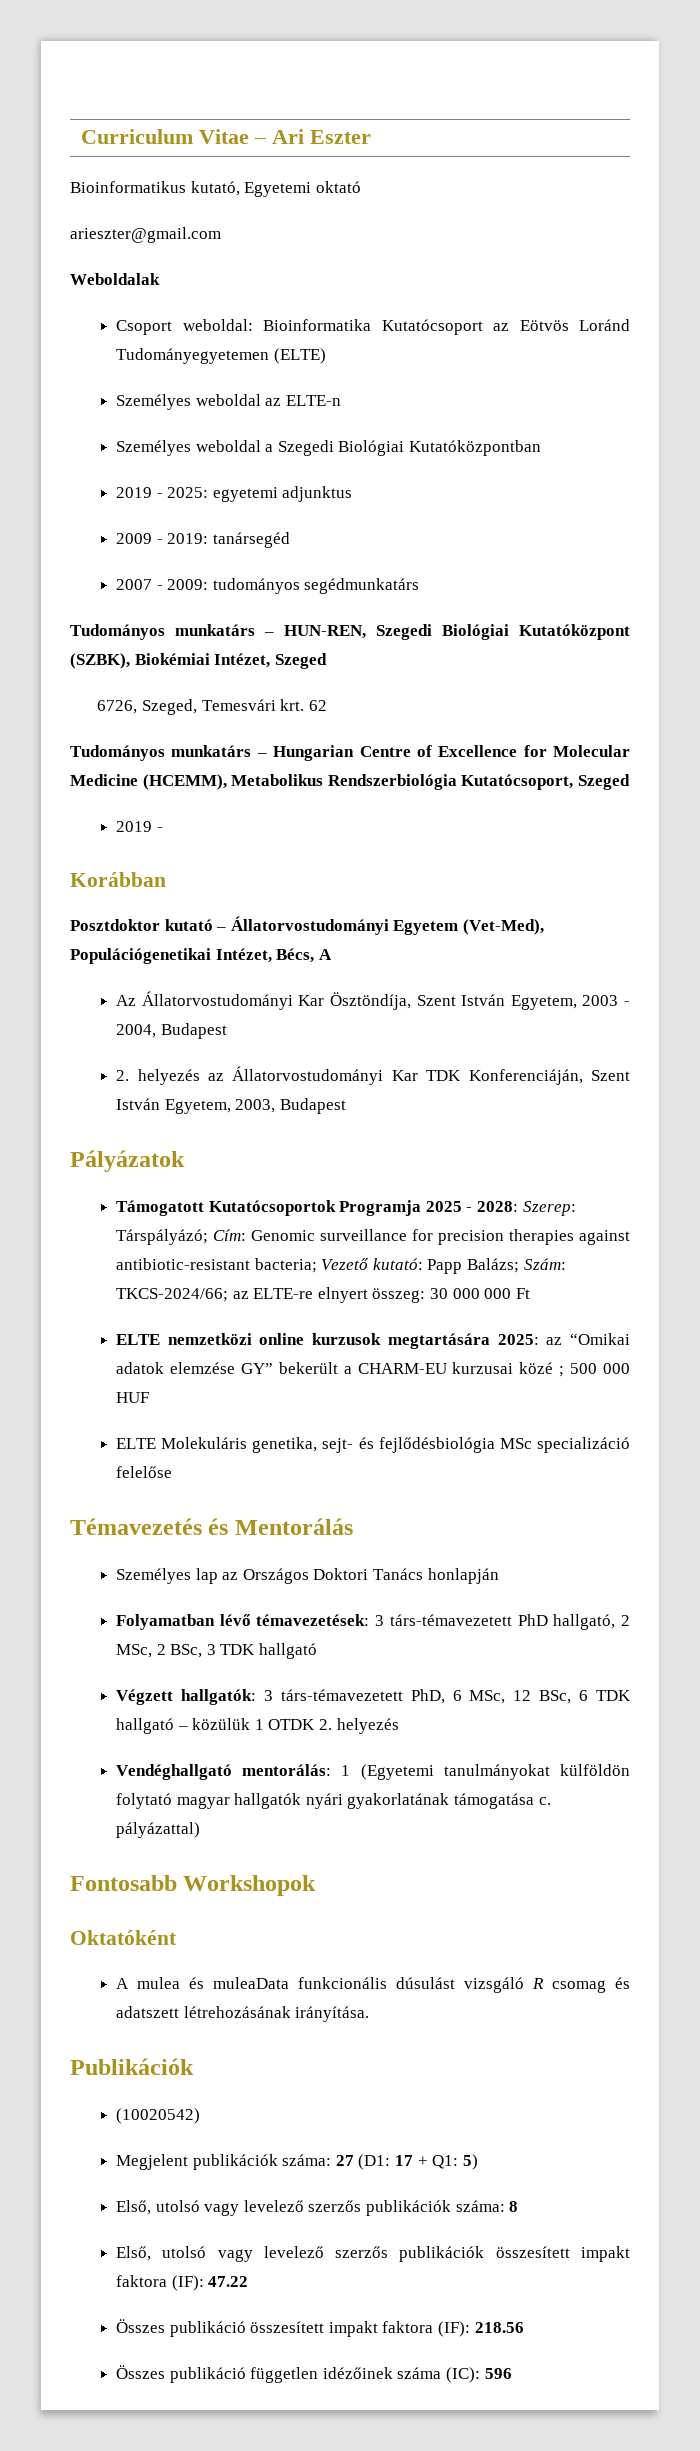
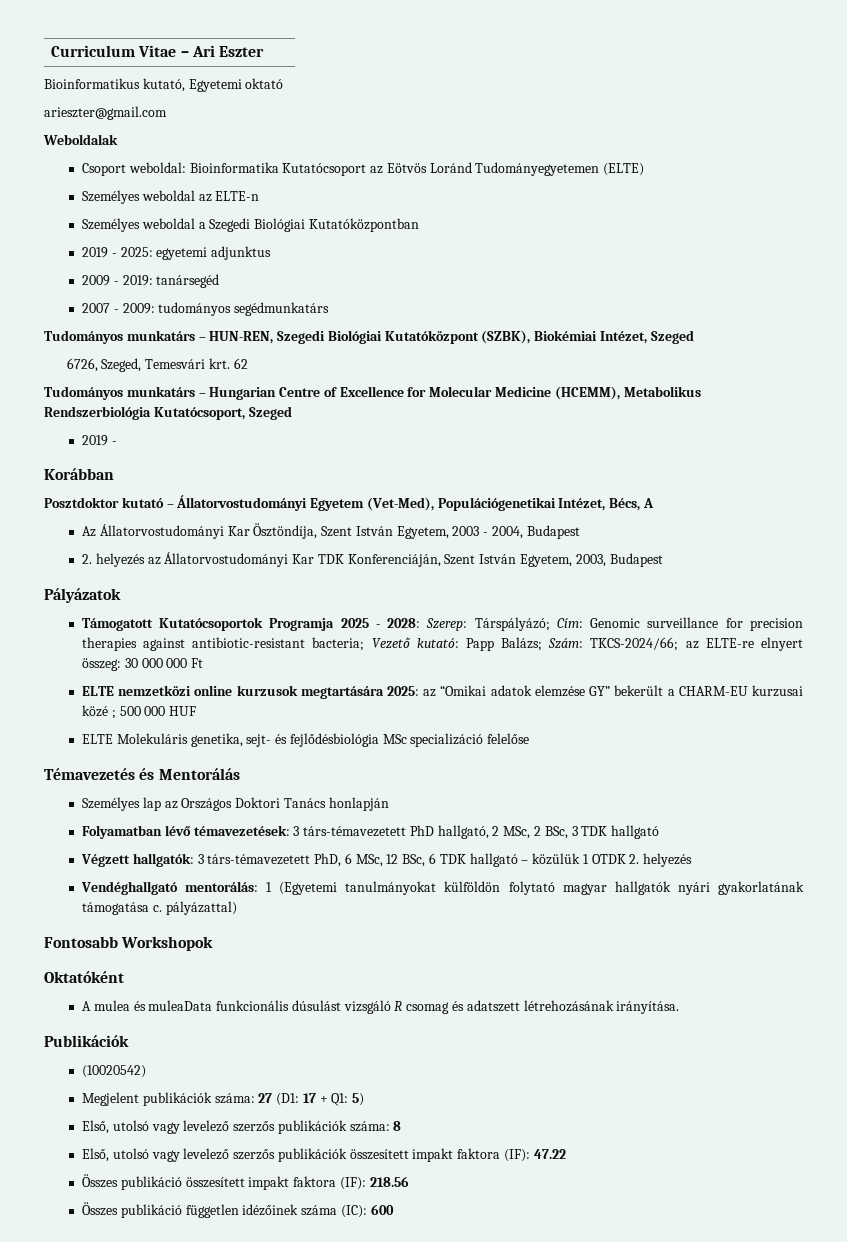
- Összes publikáció független idézőinek száma (IC): 596
+ Összes publikáció független idézőinek száma (IC): 600

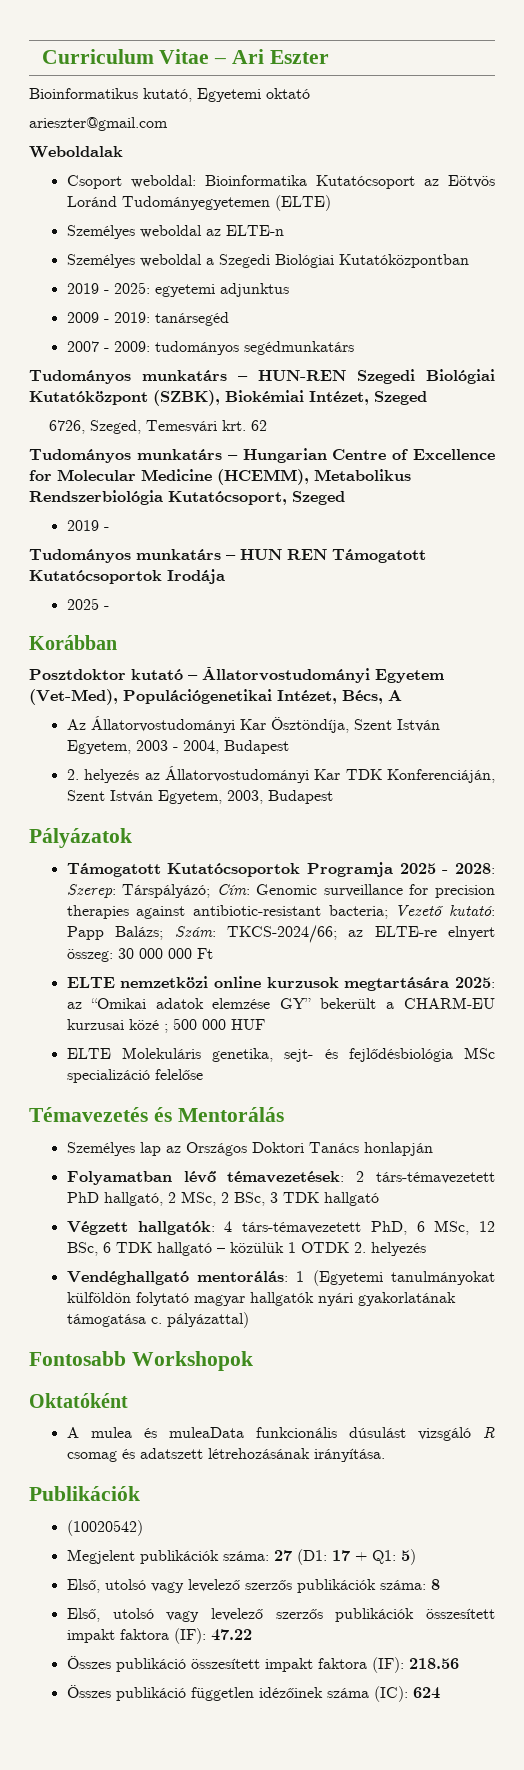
- Tudományos munkatárs – HUN-REN, Szegedi Biológiai Kutatóközpont (SZBK), Biokémiai Intézet, Szeged
+ Tudományos munkatárs – HUN-REN Szegedi Biológiai Kutatóközpont (SZBK), Biokémiai Intézet, Szeged
+ Tudományos munkatárs – HUN REN Támogatott Kutatócsoportok Irodája
+ 2025 -
- Folyamatban lévő témavezetések: 3 társ-témavezetett PhD hallgató, 2 MSc, 2 BSc, 3 TDK hallgató
+ Folyamatban lévő témavezetések: 2 társ-témavezetett PhD hallgató, 2 MSc, 2 BSc, 3 TDK hallgató
- Végzett hallgatók: 3 társ-témavezetett PhD, 6 MSc, 12 BSc, 6 TDK hallgató – közülük 1 OTDK 2. helyezés
+ Végzett hallgatók: 4 társ-témavezetett PhD, 6 MSc, 12 BSc, 6 TDK hallgató – közülük 1 OTDK 2. helyezés
- Összes publikáció független idézőinek száma (IC): 600
+ Összes publikáció független idézőinek száma (IC): 624

